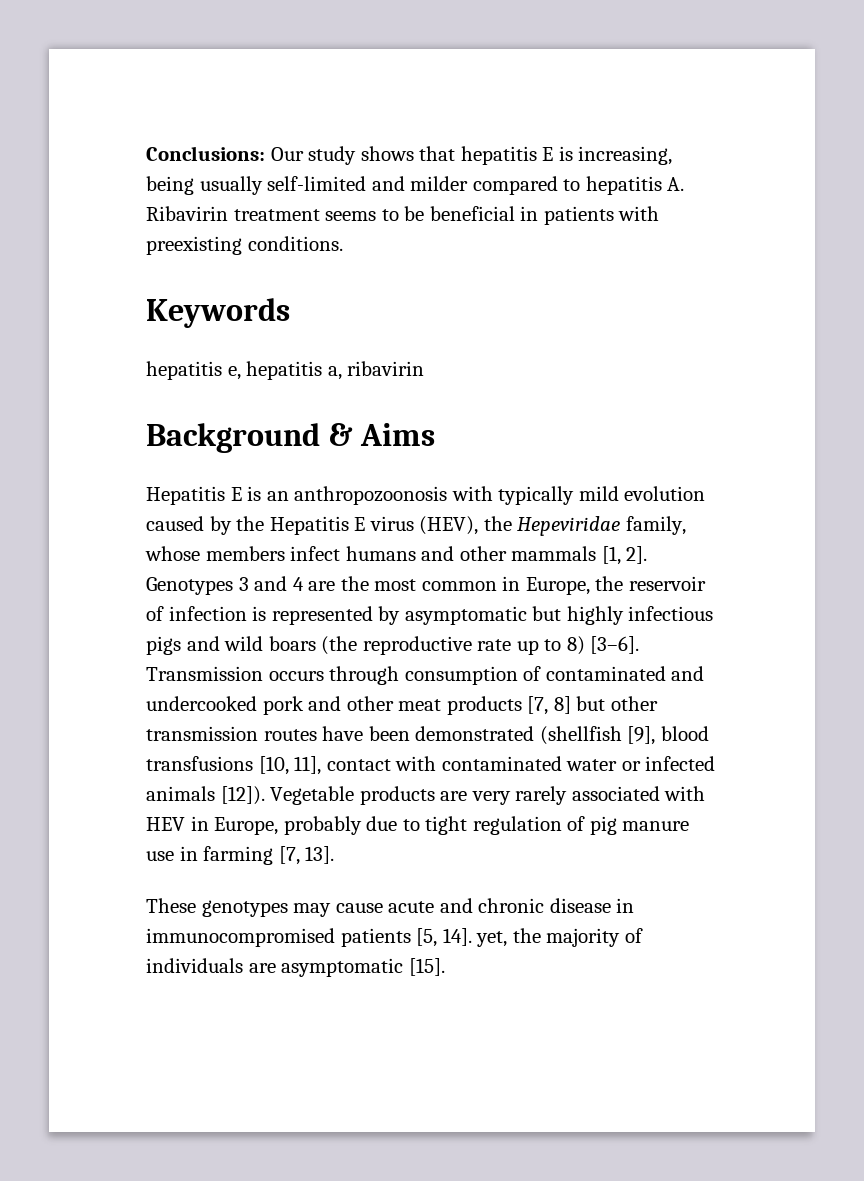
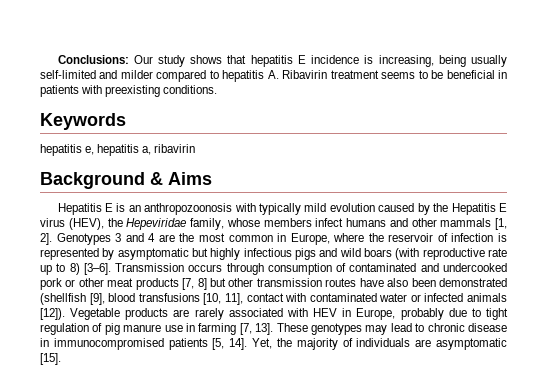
- Conclusions: Our study shows that hepatitis E is increasing, being usually self-limited and milder compared to hepatitis A. Ribavirin treatment seems to be beneficial in patients with preexisting conditions.
+ Conclusions: Our study shows that hepatitis E incidence is increasing, being usually self-limited and milder compared to hepatitis A. Ribavirin treatment seems to be beneficial in patients with preexisting conditions.
- Genotypes 3 and 4 are the most common in Europe, the reservoir of infection is represented by asymptomatic but highly infectious pigs and wild boars (the reproductive rate up to 8) [3–6].
+ Genotypes 3 and 4 are the most common in Europe, where the reservoir of infection is represented by asymptomatic but highly infectious pigs and wild boars (with reproductive rate up to 8) [3–6].
- Transmission occurs through consumption of contaminated and undercooked pork and other meat products [7, 8] but other transmission routes have been demonstrated (shellfish [9], blood transfusions [10, 11], contact with contaminated water or infected animals [12]).
+ Transmission occurs through consumption of contaminated and undercooked pork or other meat products [7, 8] but other transmission routes have also been demonstrated (shellfish [9], blood transfusions [10, 11], contact with contaminated water or infected animals [12]).
- Vegetable products are very rarely associated with HEV in Europe, probably due to tight regulation of pig manure use in farming [7, 13].
- These genotypes may cause acute and chronic disease in immunocompromised patients [5, 14]. yet, the majority of individuals are asymptomatic [15].
+ Vegetable products are rarely associated with HEV in Europe, probably due to tight regulation of pig manure use in farming [7, 13]. These genotypes may lead to chronic disease in immunocompromised patients [5, 14]. Yet, the majority of individuals are asymptomatic [15].

